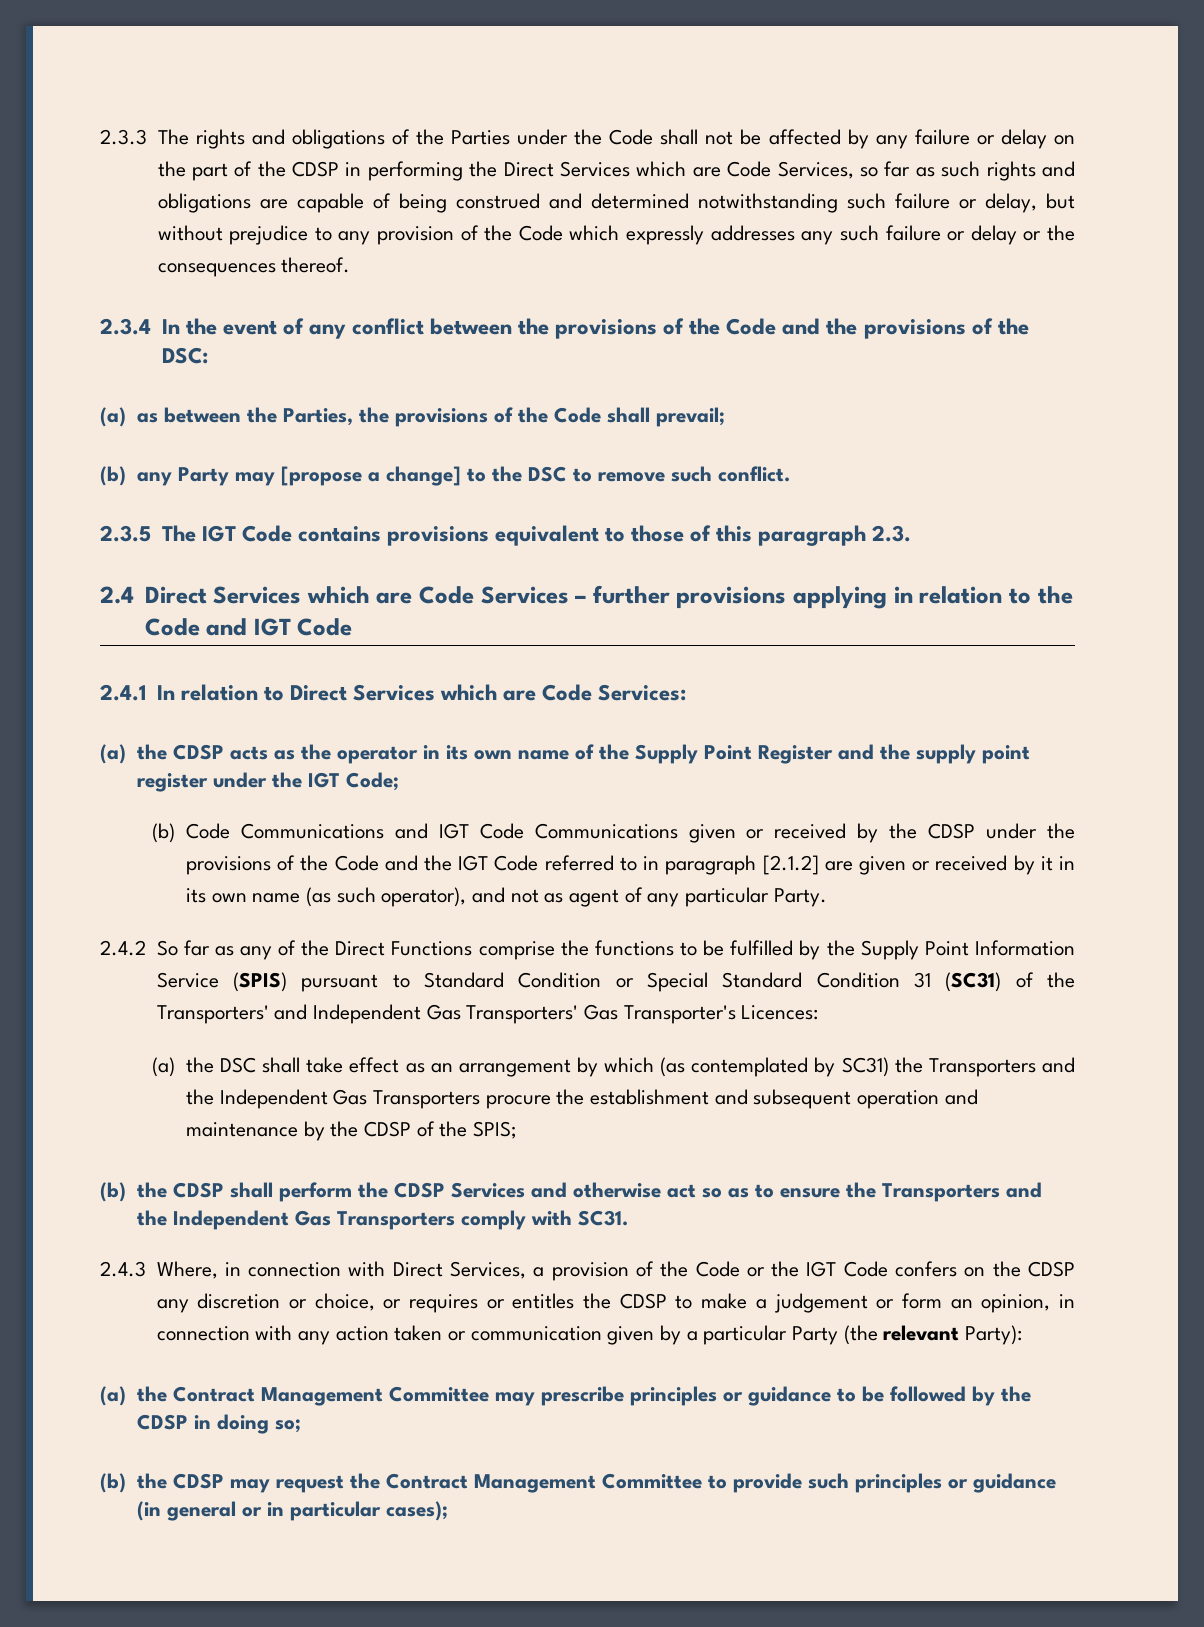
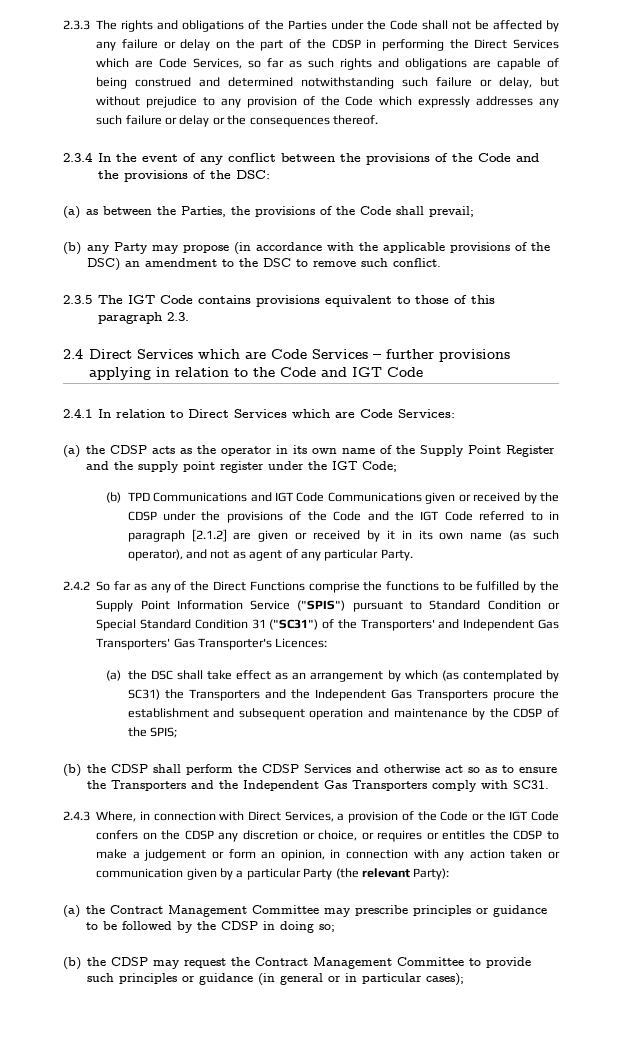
- (b) any Party may [propose a change] to the DSC to remove such conflict.
+ (b) any Party may propose (in accordance with the applicable provisions of the DSC) an amendment to the DSC to remove such conflict.
- (b) Code Communications and IGT Code Communications given or received by the CDSP under the provisions of the Code and the IGT Code referred to in paragraph [2.1.2] are given or received by it in its own name (as such operator), and not as agent of any particular Party.
+ (b) TPD Communications and IGT Code Communications given or received by the CDSP under the provisions of the Code and the IGT Code referred to in paragraph [2.1.2] are given or received by it in its own name (as such operator), and not as agent of any particular Party.
- 2.4.2 So far as any of the Direct Functions comprise the functions to be fulfilled by the Supply Point Information Service (SPIS) pursuant to Standard Condition or Special Standard Condition 31 (SC31) of the Transporters' and Independent Gas Transporters' Gas Transporter's Licences:
+ 2.4.2 So far as any of the Direct Functions comprise the functions to be fulfilled by the Supply Point Information Service ("SPIS") pursuant to Standard Condition or Special Standard Condition 31 ("SC31") of the Transporters' and Independent Gas Transporters' Gas Transporter's Licences:

